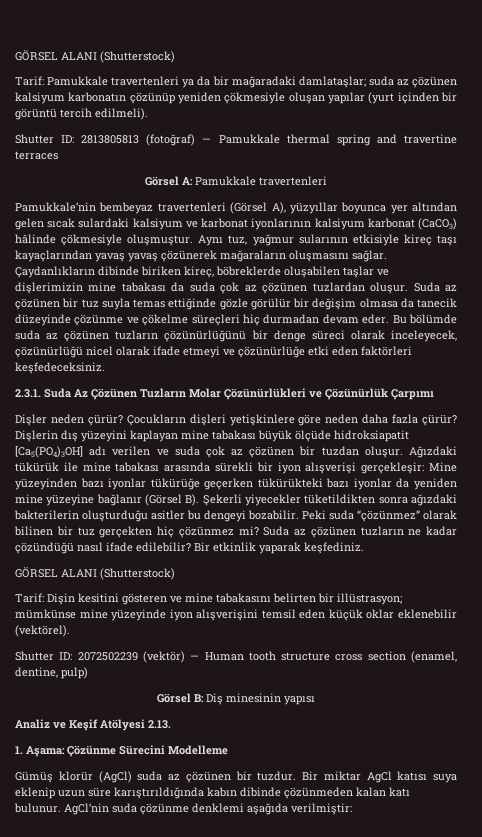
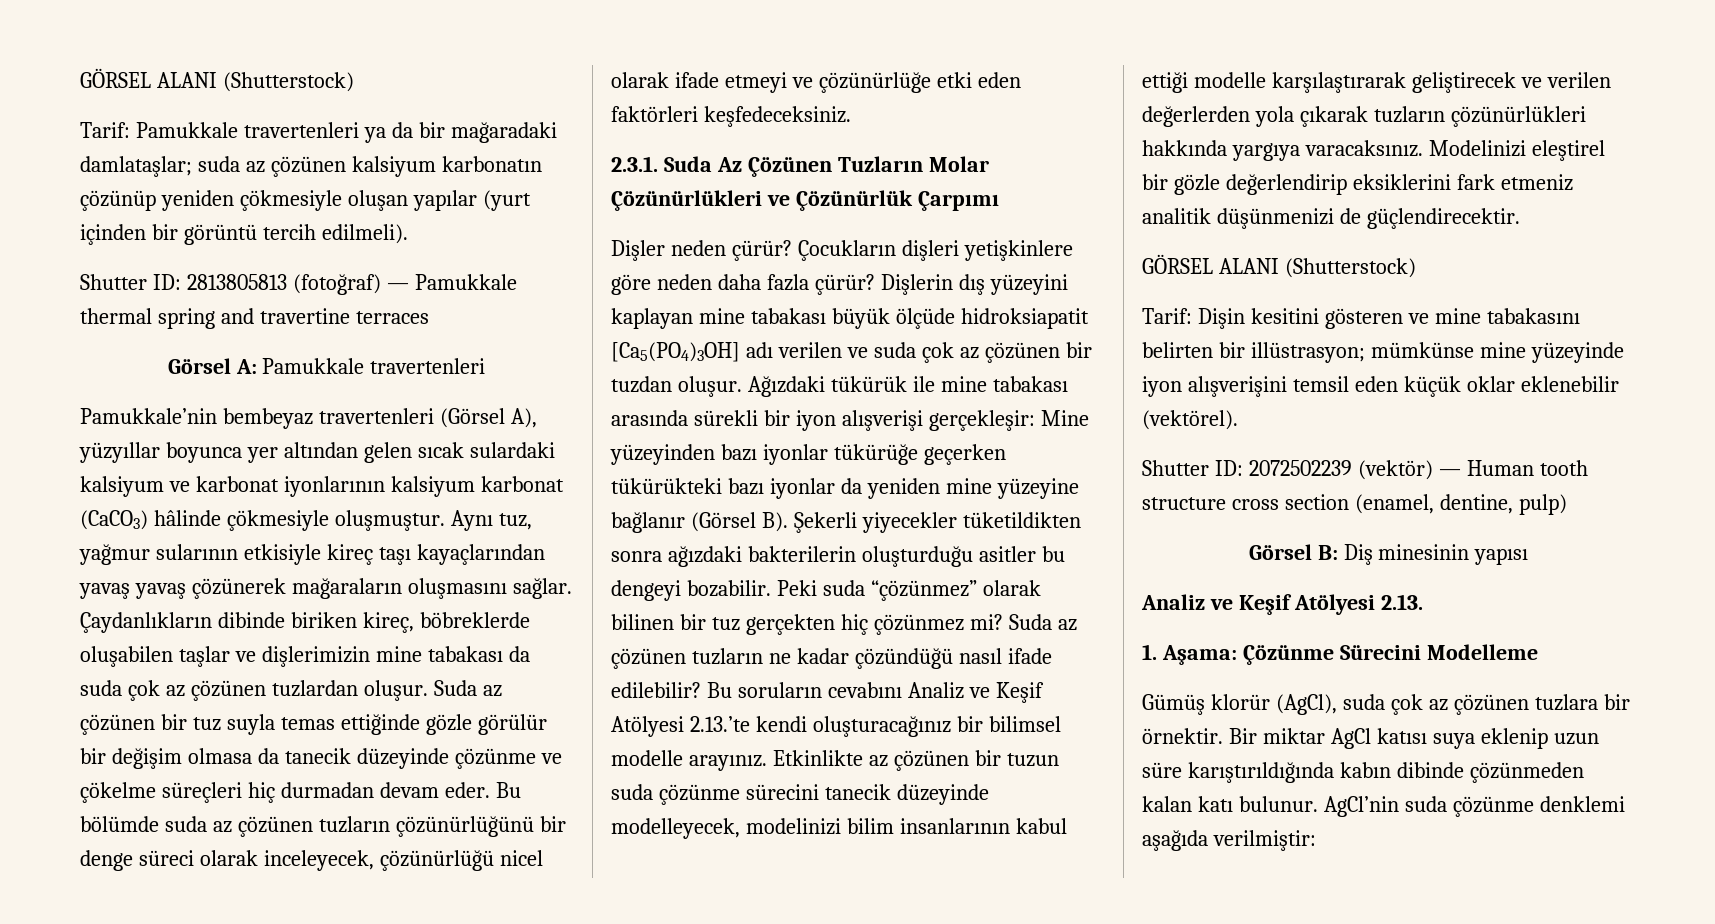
- Bir etkinlik yaparak keşfediniz.
+ Bu soruların cevabını Analiz ve Keşif Atölyesi 2.13.’te kendi oluşturacağınız bir bilimsel modelle arayınız. Etkinlikte az çözünen bir tuzun suda çözünme sürecini tanecik düzeyinde modelleyecek, modelinizi bilim insanlarının kabul ettiği modelle karşılaştırarak geliştirecek ve verilen değerlerden yola çıkarak tuzların çözünürlükleri hakkında yargıya varacaksınız. Modelinizi eleştirel bir gözle değerlendirip eksiklerini fark etmeniz analitik düşünmenizi de güçlendirecektir.
- Gümüş klorür (AgCl) suda az çözünen bir tuzdur.
+ Gümüş klorür (AgCl), suda çok az çözünen tuzlara bir örnektir.

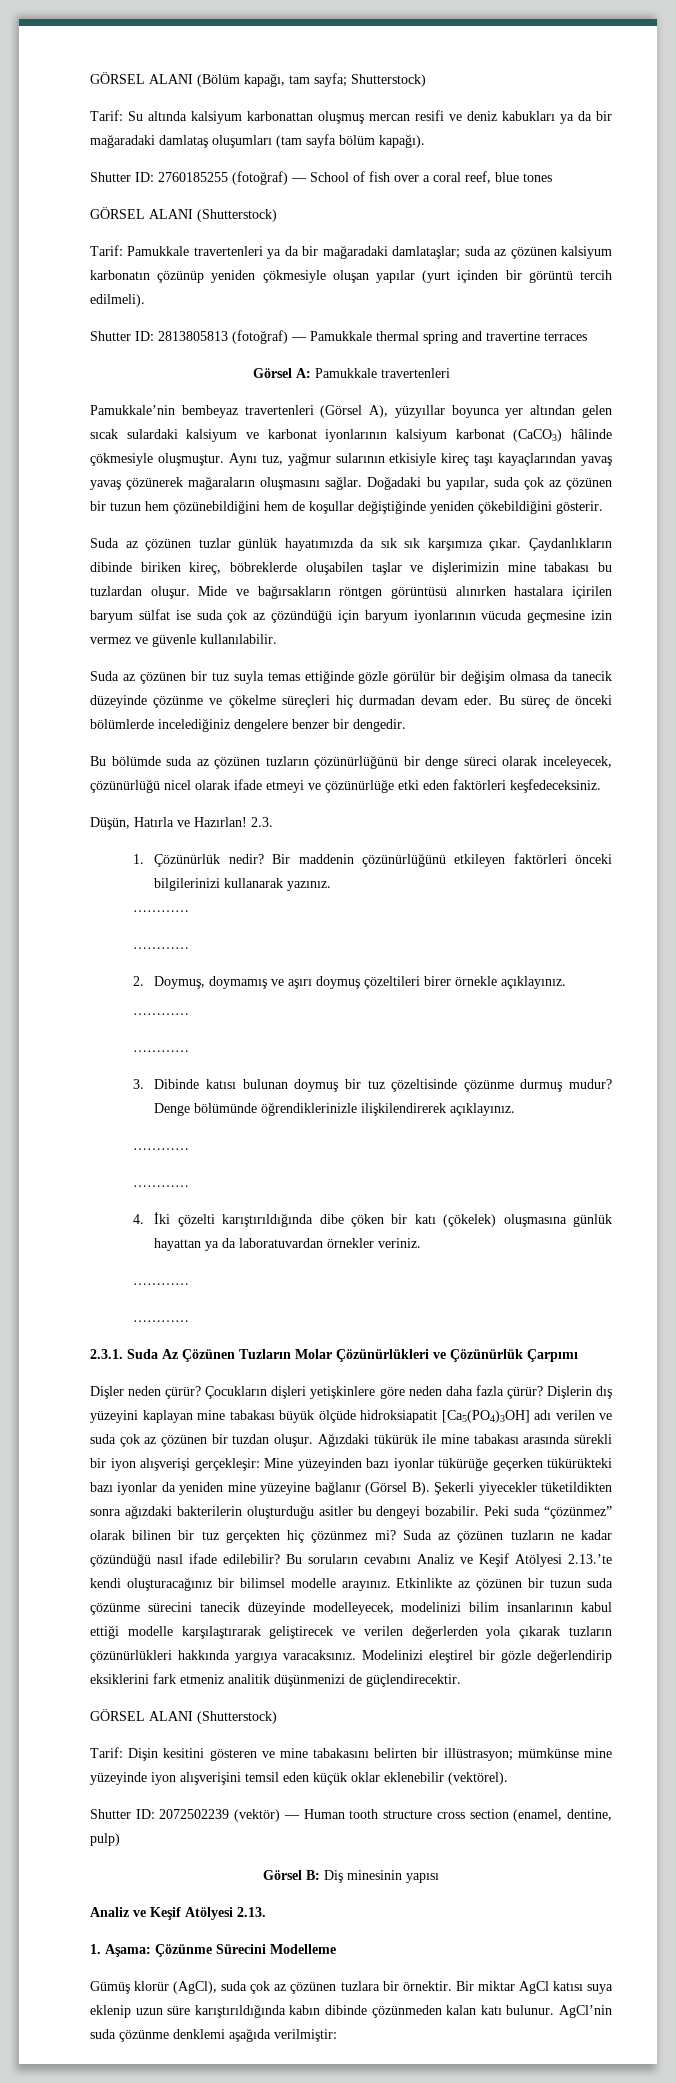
+ GÖRSEL ALANI (Bölüm kapağı, tam sayfa; Shutterstock)
+ Tarif: Su altında kalsiyum karbonattan oluşmuş mercan resifi ve deniz kabukları ya da bir mağaradaki damlataş oluşumları (tam sayfa bölüm kapağı).
+ Shutter ID: 2760185255 (fotoğraf) — School of fish over a coral reef, blue tones
+ Doğadaki bu yapılar, suda çok az çözünen bir tuzun hem çözünebildiğini hem de koşullar değiştiğinde yeniden çökebildiğini gösterir.
+ Suda az çözünen tuzlar günlük hayatımızda da sık sık karşımıza çıkar.
- Çaydanlıkların dibinde biriken kireç, böbreklerde oluşabilen taşlar ve dişlerimizin mine tabakası da suda çok az çözünen tuzlardan oluşur. Suda az çözünen bir tuz suyla temas ettiğinde gözle görülür bir değişim olmasa da tanecik düzeyinde çözünme ve çökelme süreçleri hiç durmadan devam eder.
+ Çaydanlıkların dibinde biriken kireç, böbreklerde oluşabilen taşlar ve dişlerimizin mine tabakası bu tuzlardan oluşur. Mide ve bağırsakların röntgen görüntüsü alınırken hastalara içirilen baryum sülfat ise suda çok az çözündüğü için baryum iyonlarının vücuda geçmesine izin vermez ve güvenle kullanılabilir.
+ Suda az çözünen bir tuz suyla temas ettiğinde gözle görülür bir değişim olmasa da tanecik düzeyinde çözünme ve çökelme süreçleri hiç durmadan devam eder.
+ Bu süreç de önceki bölümlerde incelediğiniz dengelere benzer bir dengedir.
+ Düşün, Hatırla ve Hazırlan! 2.3.
+ 1. Çözünürlük nedir? Bir maddenin çözünürlüğünü etkileyen faktörleri önceki bilgilerinizi kullanarak yazınız.
+ …………
+ …………
+ 2. Doymuş, doymamış ve aşırı doymuş çözeltileri birer örnekle açıklayınız.
+ …………
+ …………
+ 3. Dibinde katısı bulunan doymuş bir tuz çözeltisinde çözünme durmuş mudur? Denge bölümünde öğrendiklerinizle ilişkilendirerek açıklayınız.
+ …………
+ …………
+ 4. İki çözelti karıştırıldığında dibe çöken bir katı (çökelek) oluşmasına günlük hayattan ya da laboratuvardan örnekler veriniz.
+ …………
+ …………

